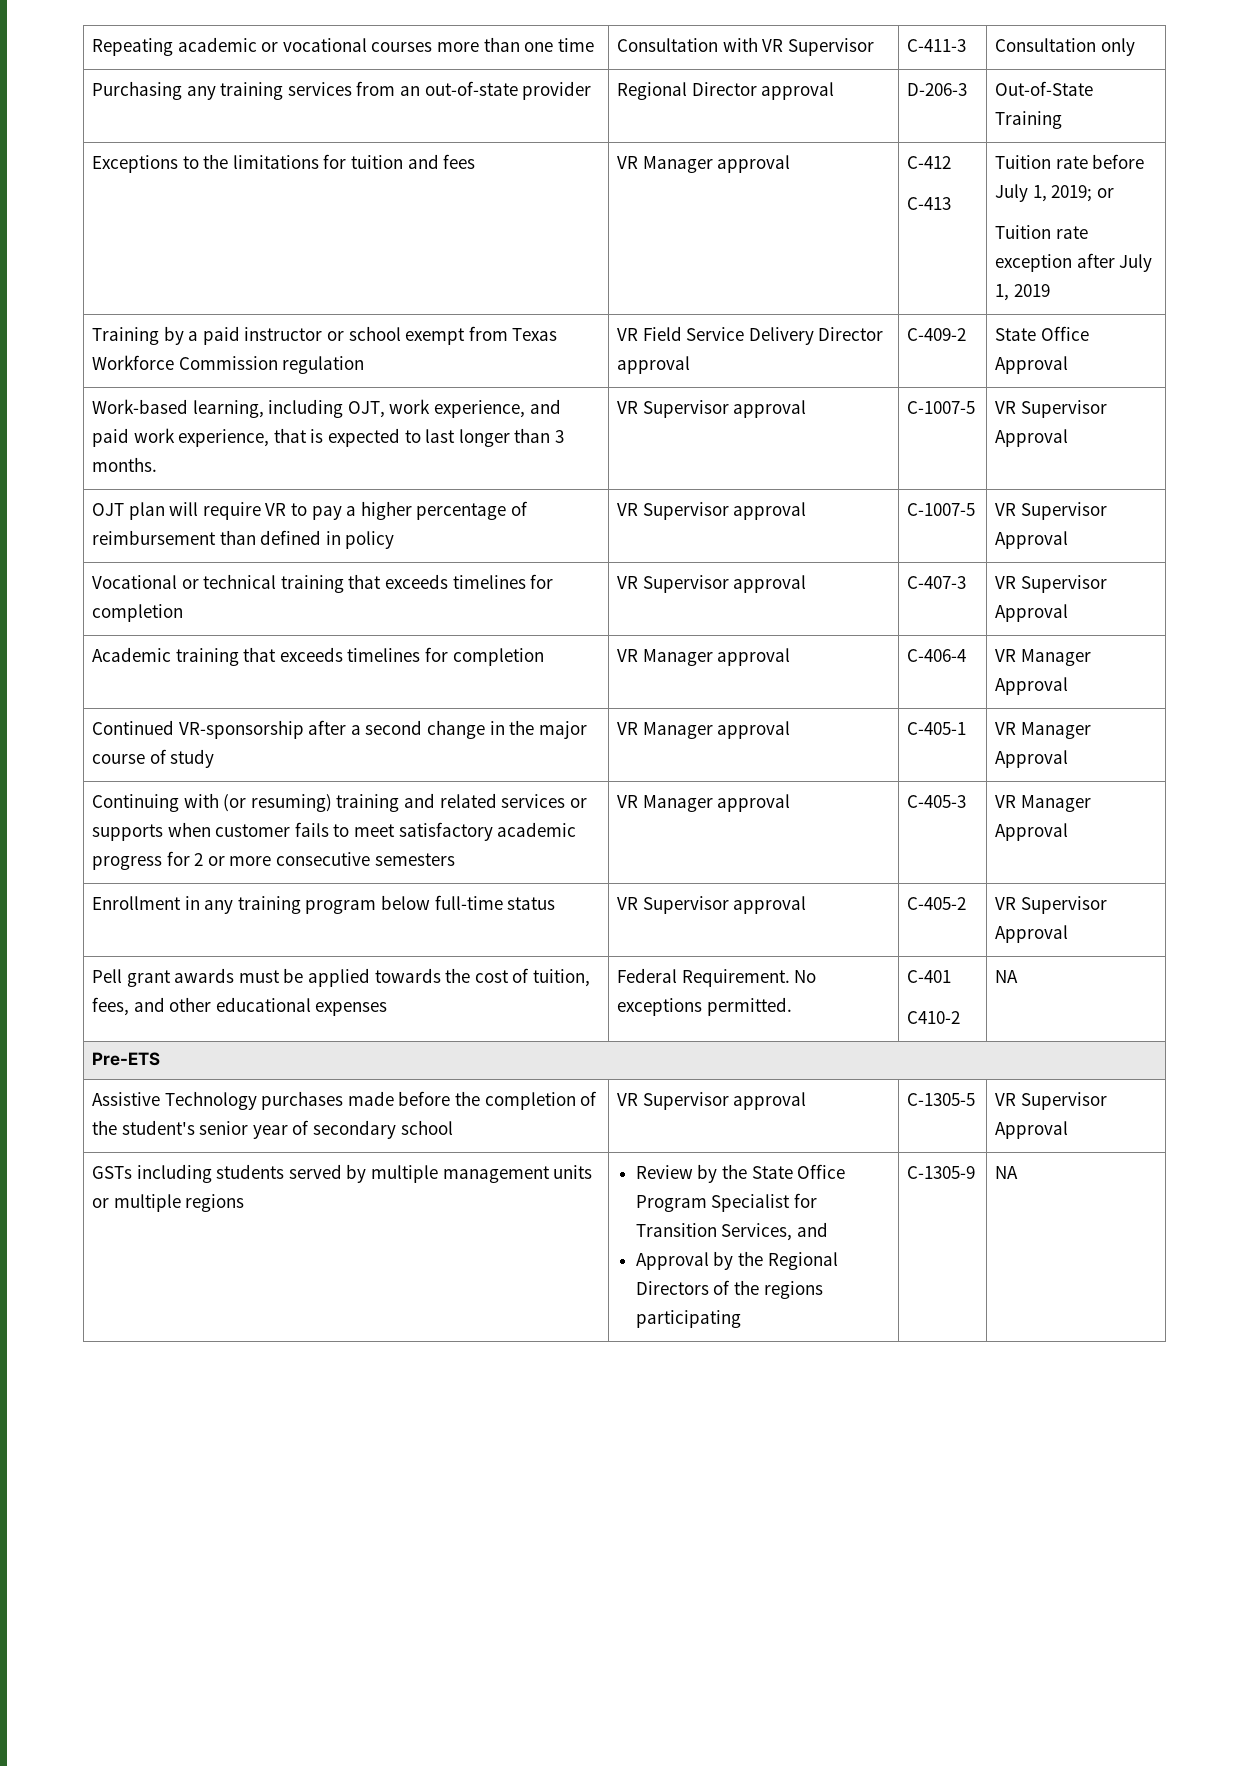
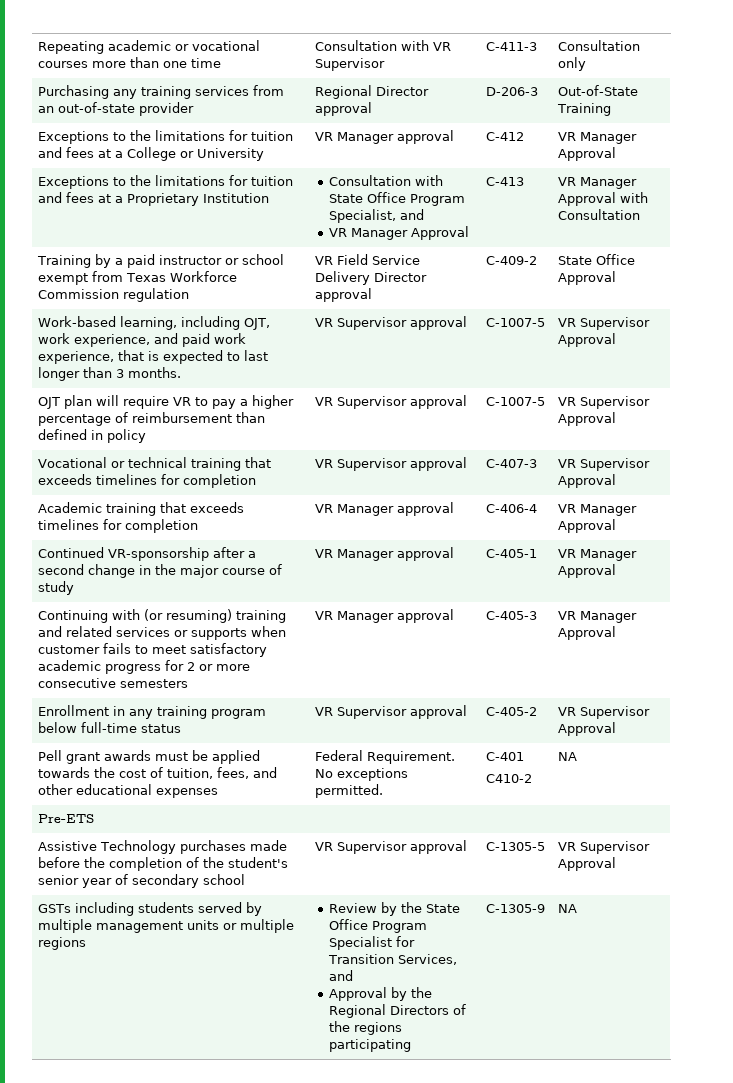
- Exceptions to the limitations for tuition and fees | VR Manager approval | C-412
- C-413 | Tuition rate before July 1, 2019; or
- Tuition rate exception after July 1, 2019
+ Exceptions to the limitations for tuition and fees at a College or University | VR Manager approval | C-412 | VR Manager Approval
+ Exceptions to the limitations for tuition and fees at a Proprietary Institution | Consultation with State Office Program Specialist, and
+ VR Manager Approval | C-413 | VR Manager Approval with Consultation

